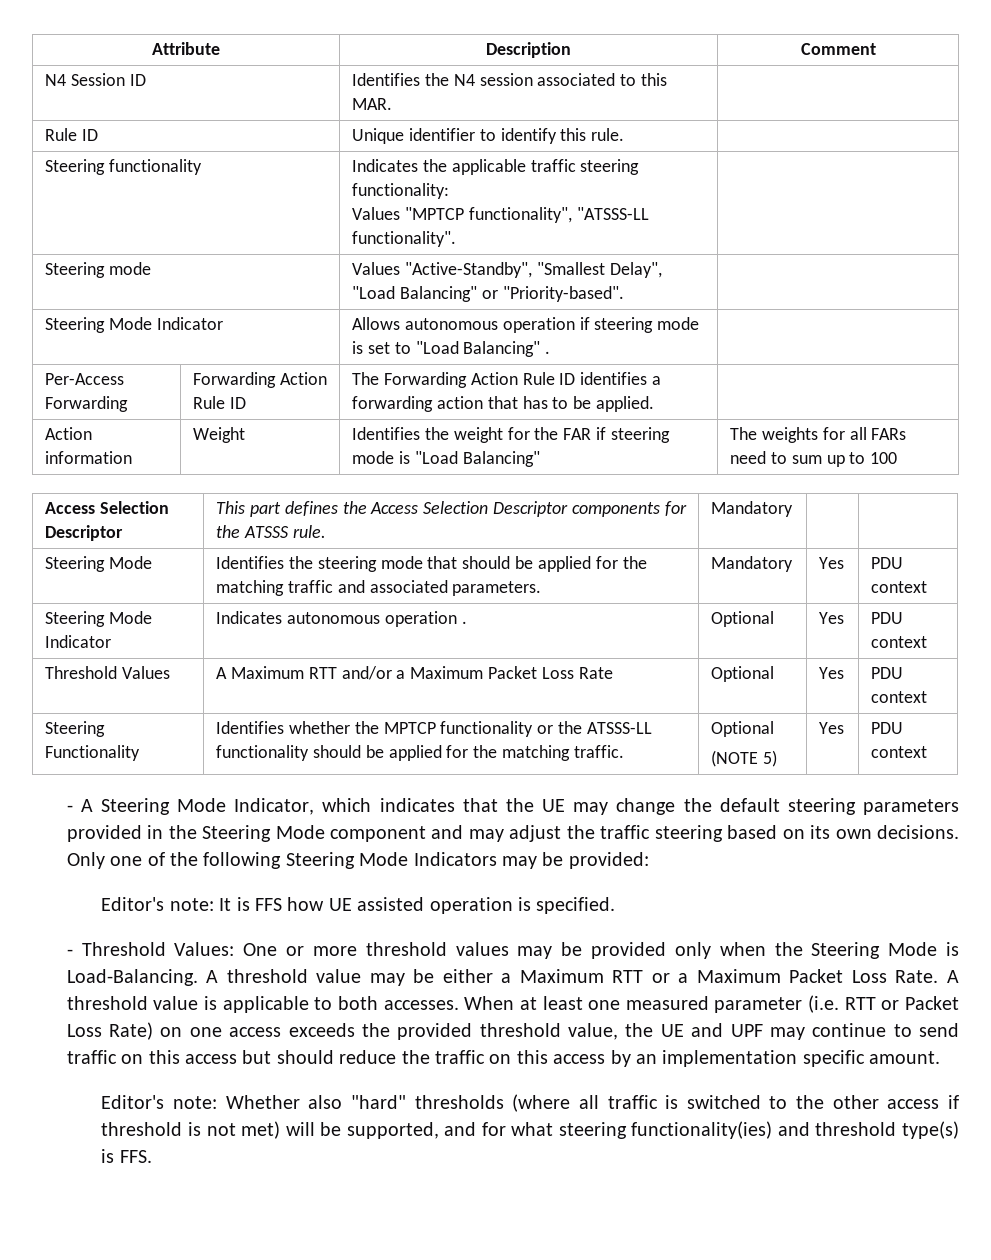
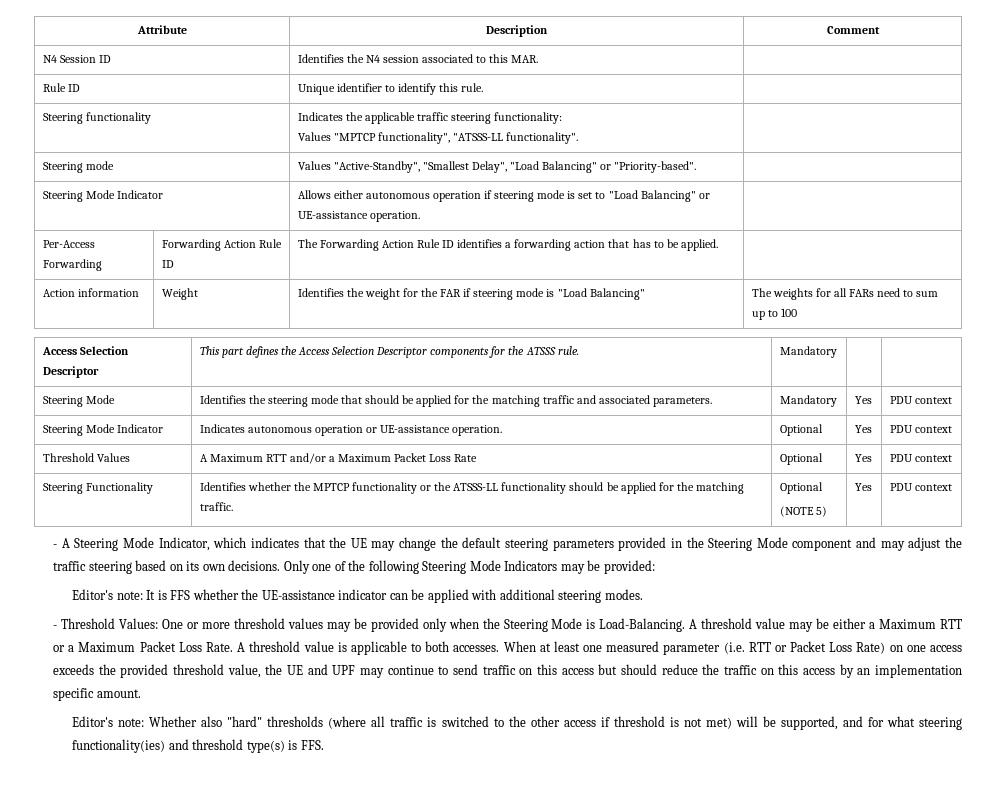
- Steering Mode Indicator | Allows autonomous operation if steering mode is set to "Load Balancing" . |
+ Steering Mode Indicator | Allows either autonomous operation if steering mode is set to "Load Balancing" or UE-assistance operation. |
- Steering Mode Indicator | Indicates autonomous operation . | Optional | Yes | PDU context
+ Steering Mode Indicator | Indicates autonomous operation or UE-assistance operation. | Optional | Yes | PDU context
- Editor's note: It is FFS how UE assisted operation is specified.
+ Editor's note: It is FFS whether the UE-assistance indicator can be applied with additional steering modes.

